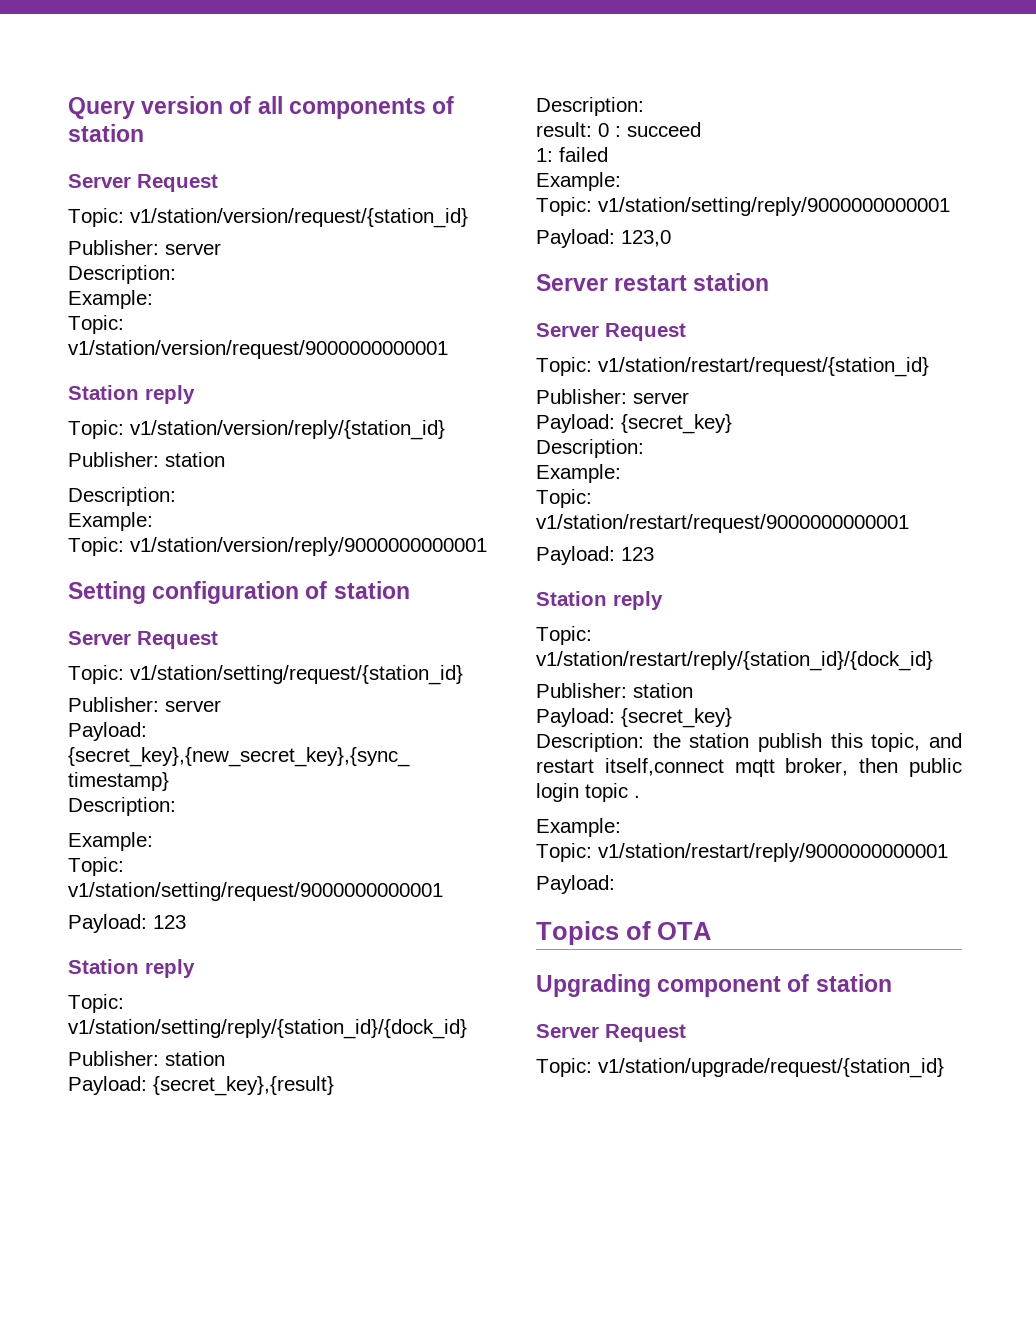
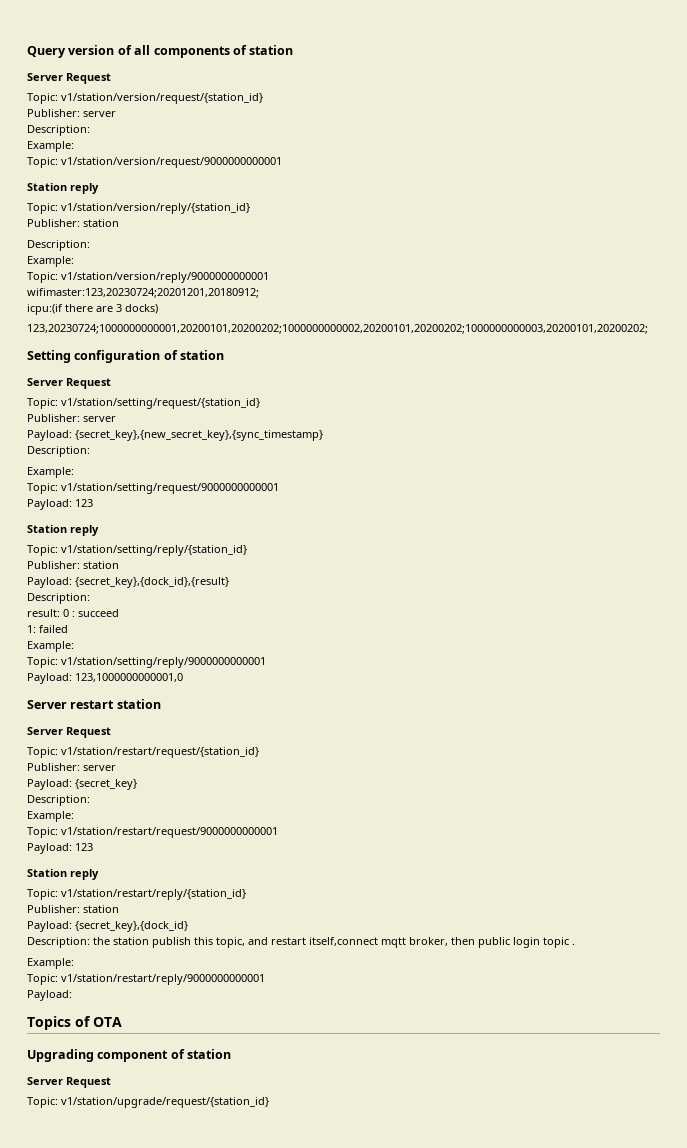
+ wifimaster:123,20230724;20201201,20180912;
+ icpu:(if there are 3 docks)
+ 123,20230724;1000000000001,20200101,20200202;1000000000002,20200101,20200202;1000000000003,20200101,20200202;
- Topic: v1/station/setting/reply/{station_id}/{dock_id}
+ Topic: v1/station/setting/reply/{station_id}
  Publisher: station
- Payload: {secret_key},{result}
+ Payload: {secret_key},{dock_id},{result}
- Payload: 123,0
+ Payload: 123,1000000000001,0
- Topic: v1/station/restart/reply/{station_id}/{dock_id}
+ Topic: v1/station/restart/reply/{station_id}
  Publisher: station
- Payload: {secret_key}
+ Payload: {secret_key},{dock_id}

